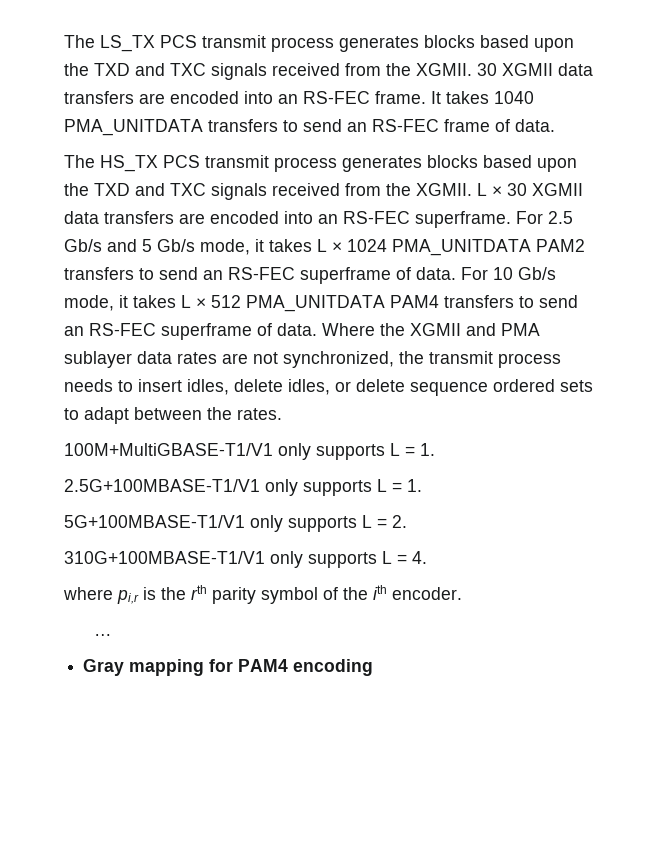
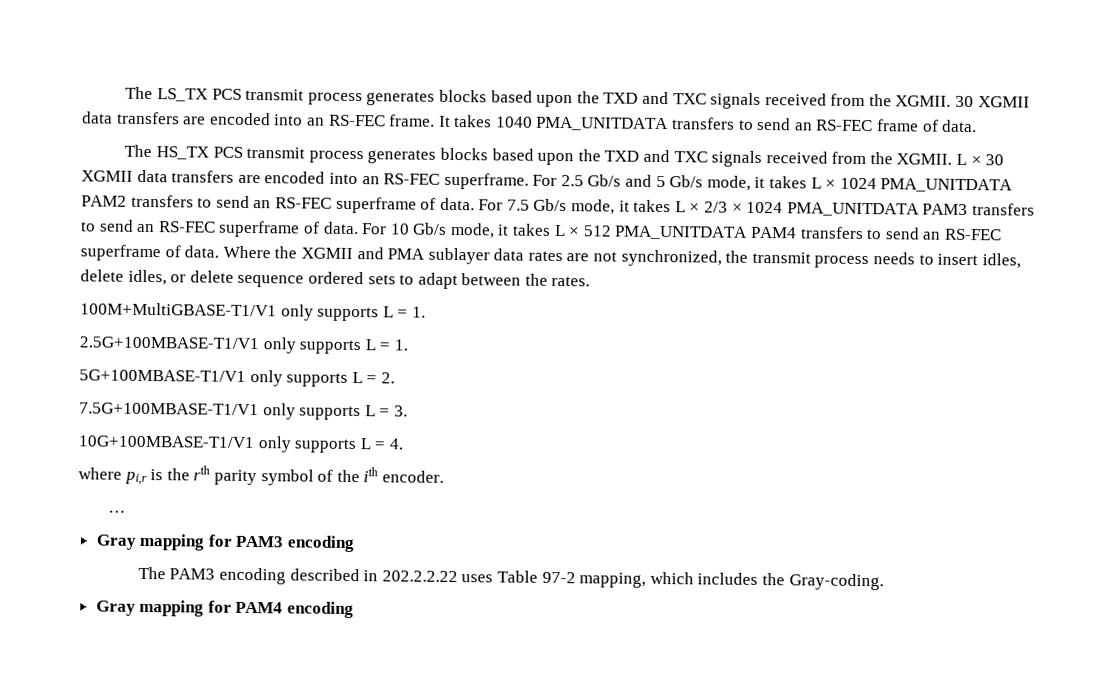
- For 10 Gb/s mode, it takes L × 512 PMA_UNITDATA PAM4 transfers to send an RS-FEC superframe of data.
+ For 7.5 Gb/s mode, it takes L × 2/3 × 1024 PMA_UNITDATA PAM3 transfers to send an RS-FEC superframe of data. For 10 Gb/s mode, it takes L × 512 PMA_UNITDATA PAM4 transfers to send an RS-FEC superframe of data.
- 310G+100MBASE-T1/V1 only supports L = 4.
+ 7.5G+100MBASE-T1/V1 only supports L = 3.
+ 10G+100MBASE-T1/V1 only supports L = 4.
+ Gray mapping for PAM3 encoding
+ The PAM3 encoding described in 202.2.2.22 uses Table 97-2 mapping, which includes the Gray-coding.

